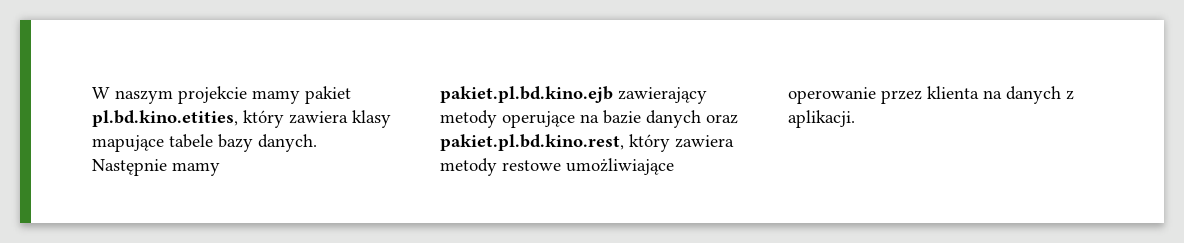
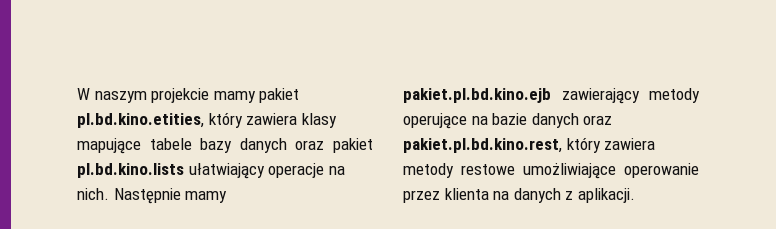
- W naszym projekcie mamy pakiet pl.bd.kino.etities, który zawiera klasy mapujące tabele bazy danych.
+ W naszym projekcie mamy pakiet pl.bd.kino.etities, który zawiera klasy mapujące tabele bazy danych oraz pakiet pl.bd.kino.lists ułatwiający operacje na nich.

